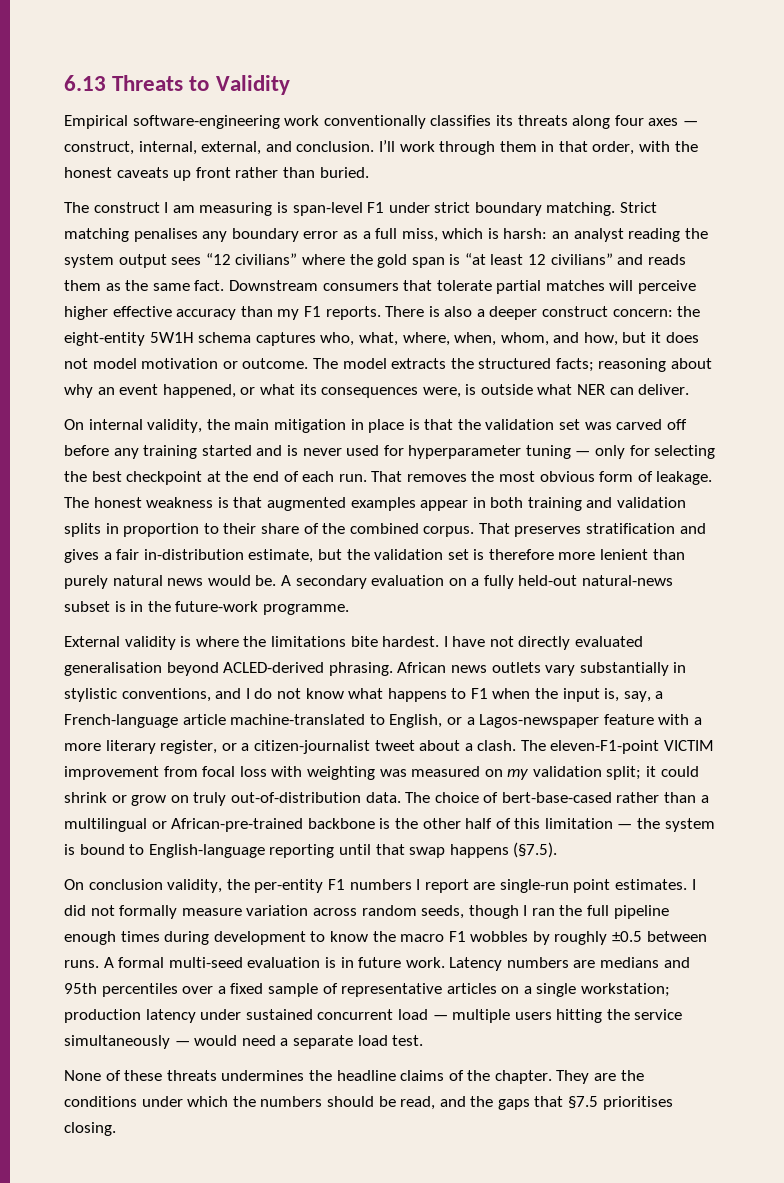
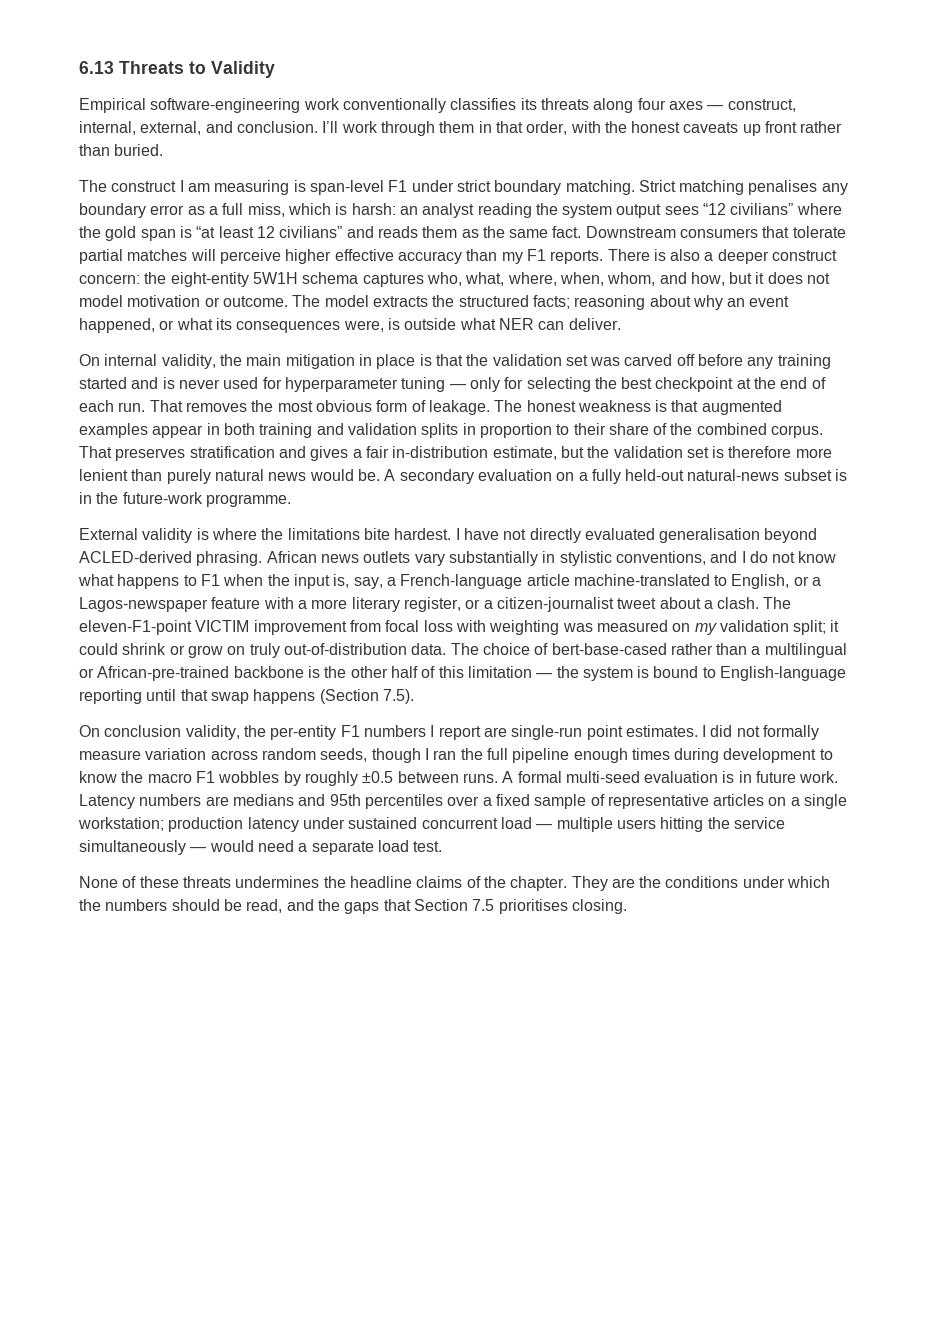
- The choice of bert-base-cased rather than a multilingual or African-pre-trained backbone is the other half of this limitation — the system is bound to English-language reporting until that swap happens (§7.5).
+ The choice of bert-base-cased rather than a multilingual or African-pre-trained backbone is the other half of this limitation — the system is bound to English-language reporting until that swap happens (Section 7.5).
- They are the conditions under which the numbers should be read, and the gaps that §7.5 prioritises closing.
+ They are the conditions under which the numbers should be read, and the gaps that Section 7.5 prioritises closing.

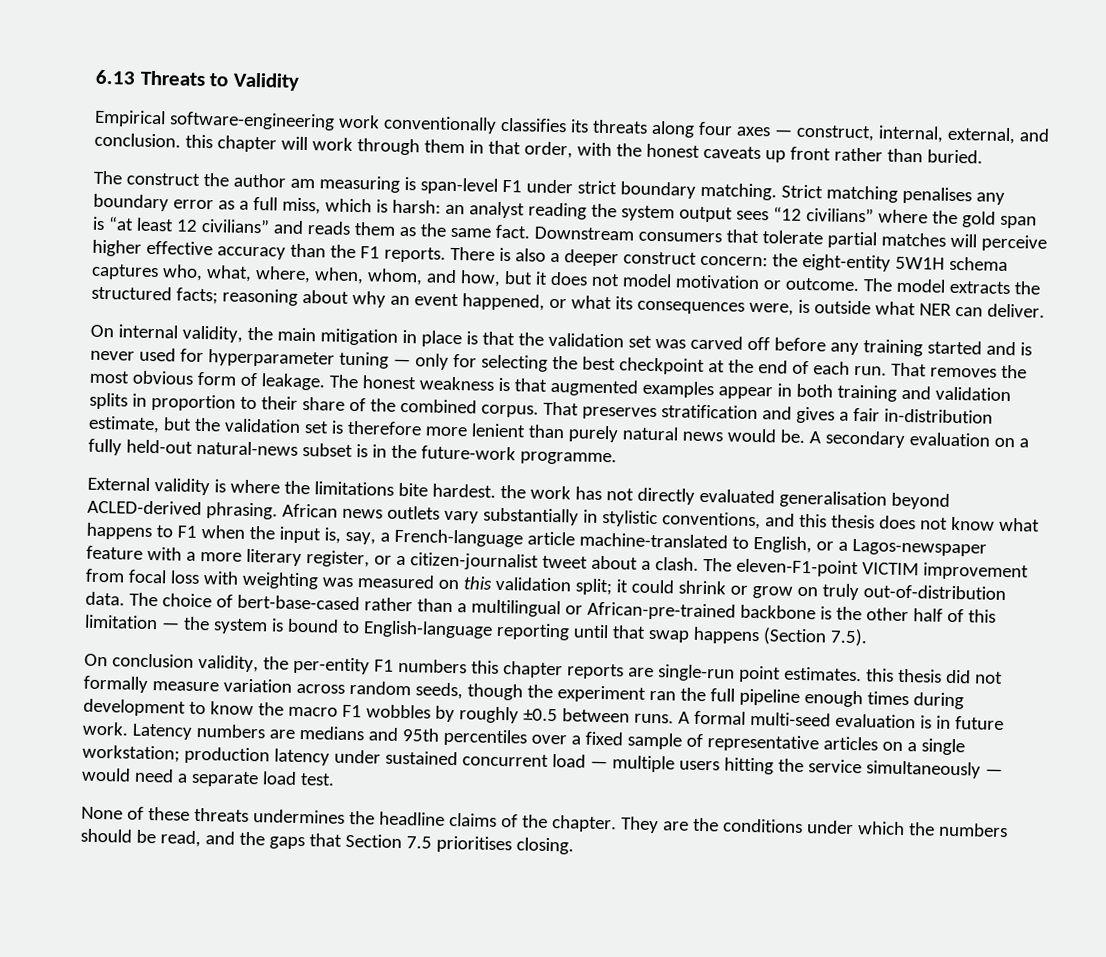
- Empirical software-engineering work conventionally classifies its threats along four axes — construct, internal, external, and conclusion. I’ll work through them in that order, with the honest caveats up front rather than buried.
+ Empirical software-engineering work conventionally classifies its threats along four axes — construct, internal, external, and conclusion. this chapter will work through them in that order, with the honest caveats up front rather than buried.
- The construct I am measuring is span-level F1 under strict boundary matching.
+ The construct the author am measuring is span-level F1 under strict boundary matching.
- Downstream consumers that tolerate partial matches will perceive higher effective accuracy than my F1 reports.
+ Downstream consumers that tolerate partial matches will perceive higher effective accuracy than the F1 reports.
- External validity is where the limitations bite hardest. I have not directly evaluated generalisation beyond ACLED-derived phrasing.
+ External validity is where the limitations bite hardest. the work has not directly evaluated generalisation beyond ACLED-derived phrasing.
- African news outlets vary substantially in stylistic conventions, and I do not know what happens to F1 when the input is, say, a French-language article machine-translated to English, or a Lagos-newspaper feature with a more literary register, or a citizen-journalist tweet about a clash.
+ African news outlets vary substantially in stylistic conventions, and this thesis does not know what happens to F1 when the input is, say, a French-language article machine-translated to English, or a Lagos-newspaper feature with a more literary register, or a citizen-journalist tweet about a clash.
- The eleven-F1-point VICTIM improvement from focal loss with weighting was measured on my validation split; it could shrink or grow on truly out-of-distribution data.
+ The eleven-F1-point VICTIM improvement from focal loss with weighting was measured on this validation split; it could shrink or grow on truly out-of-distribution data.
- On conclusion validity, the per-entity F1 numbers I report are single-run point estimates. I did not formally measure variation across random seeds, though I ran the full pipeline enough times during development to know the macro F1 wobbles by roughly ±0.5 between runs.
+ On conclusion validity, the per-entity F1 numbers this chapter reports are single-run point estimates. this thesis did not formally measure variation across random seeds, though the experiment ran the full pipeline enough times during development to know the macro F1 wobbles by roughly ±0.5 between runs.

